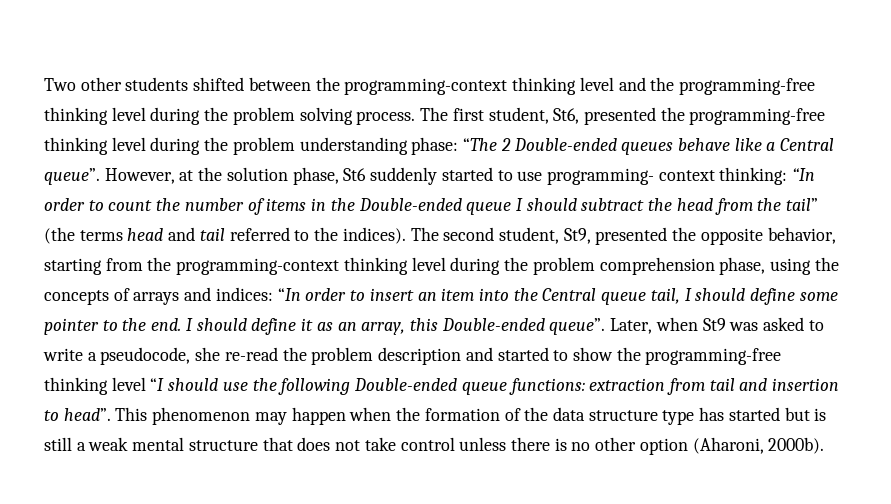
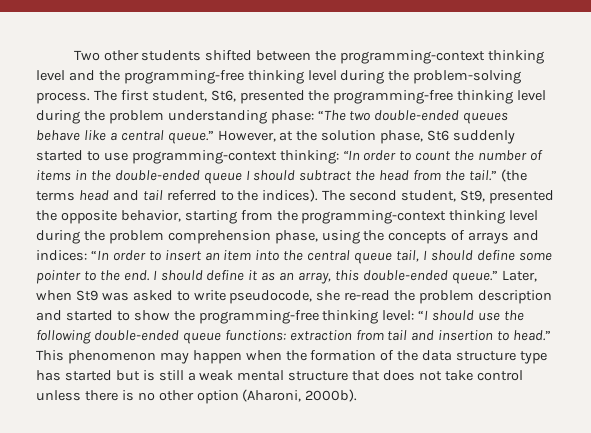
- Two other students shifted between the programming-context thinking level and the programming-free thinking level during the problem solving process.
+ Two other students shifted between the programming-context thinking level and the programming-free thinking level during the problem-solving process.
- The first student, St6, presented the programming-free thinking level during the problem understanding phase: “The 2 Double-ended queues behave like a Central queue”.
+ The first student, St6, presented the programming-free thinking level during the problem understanding phase: “The two double-ended queues behave like a central queue.”
- However, at the solution phase, St6 suddenly started to use programming- context thinking: “In order to count the number of items in the Double-ended queue I should subtract the head from the tail” (the terms head and tail referred to the indices).
+ However, at the solution phase, St6 suddenly started to use programming-context thinking: “In order to count the number of items in the double-ended queue I should subtract the head from the tail.” (the terms head and tail referred to the indices).
- The second student, St9, presented the opposite behavior, starting from the programming-context thinking level during the problem comprehension phase, using the concepts of arrays and indices: “In order to insert an item into the Central queue tail, I should define some pointer to the end.
+ The second student, St9, presented the opposite behavior, starting from the programming-context thinking level during the problem comprehension phase, using the concepts of arrays and indices: “In order to insert an item into the central queue tail, I should define some pointer to the end.
- I should define it as an array, this Double-ended queue”.
+ I should define it as an array, this double-ended queue.”
- Later, when St9 was asked to write a pseudocode, she re-read the problem description and started to show the programming-free thinking level “I should use the following Double-ended queue functions: extraction from tail and insertion to head”.
+ Later, when St9 was asked to write pseudocode, she re-read the problem description and started to show the programming-free thinking level: “I should use the following double-ended queue functions: extraction from tail and insertion to head.”

